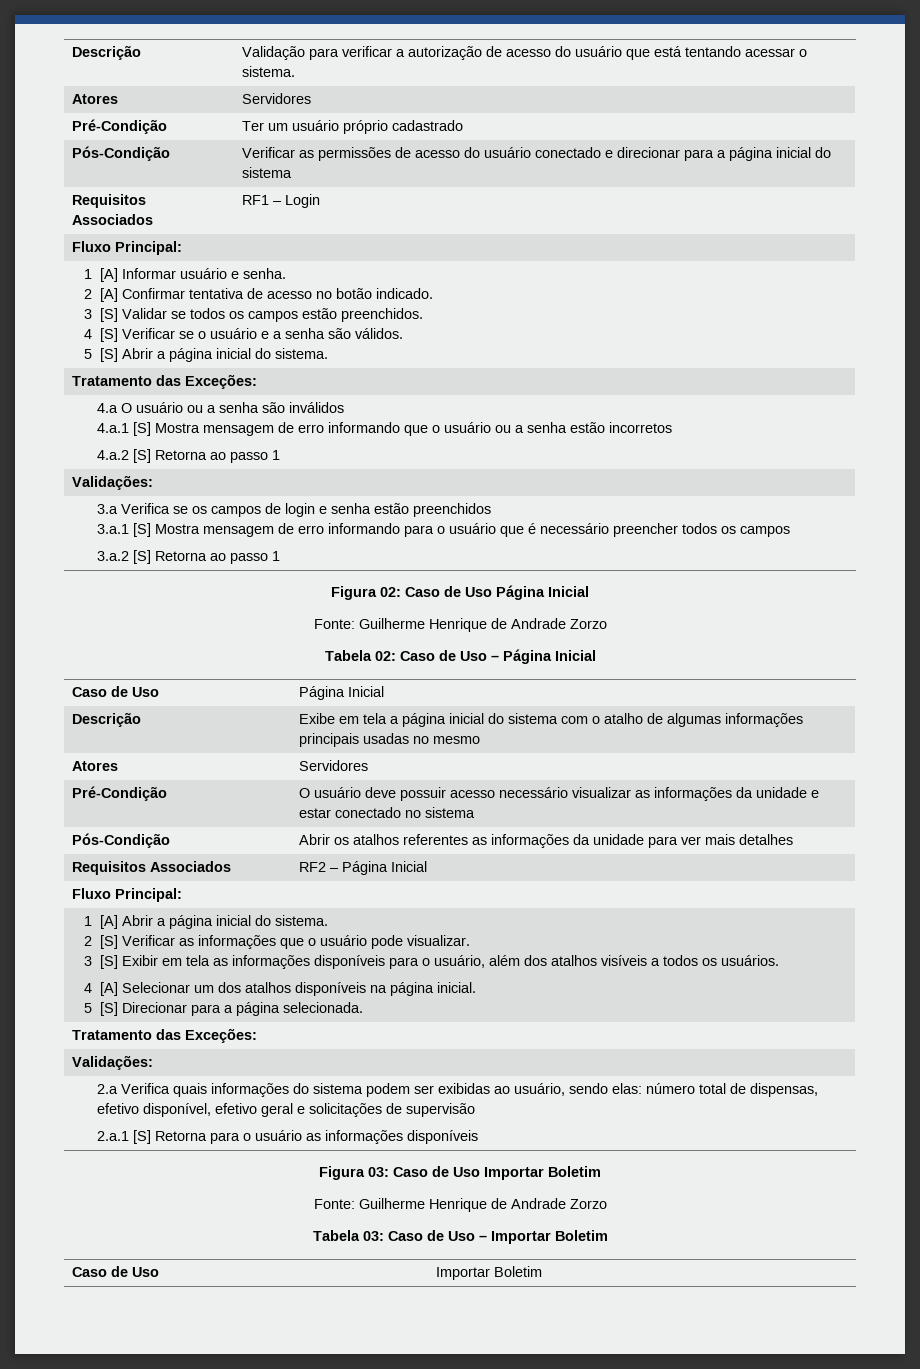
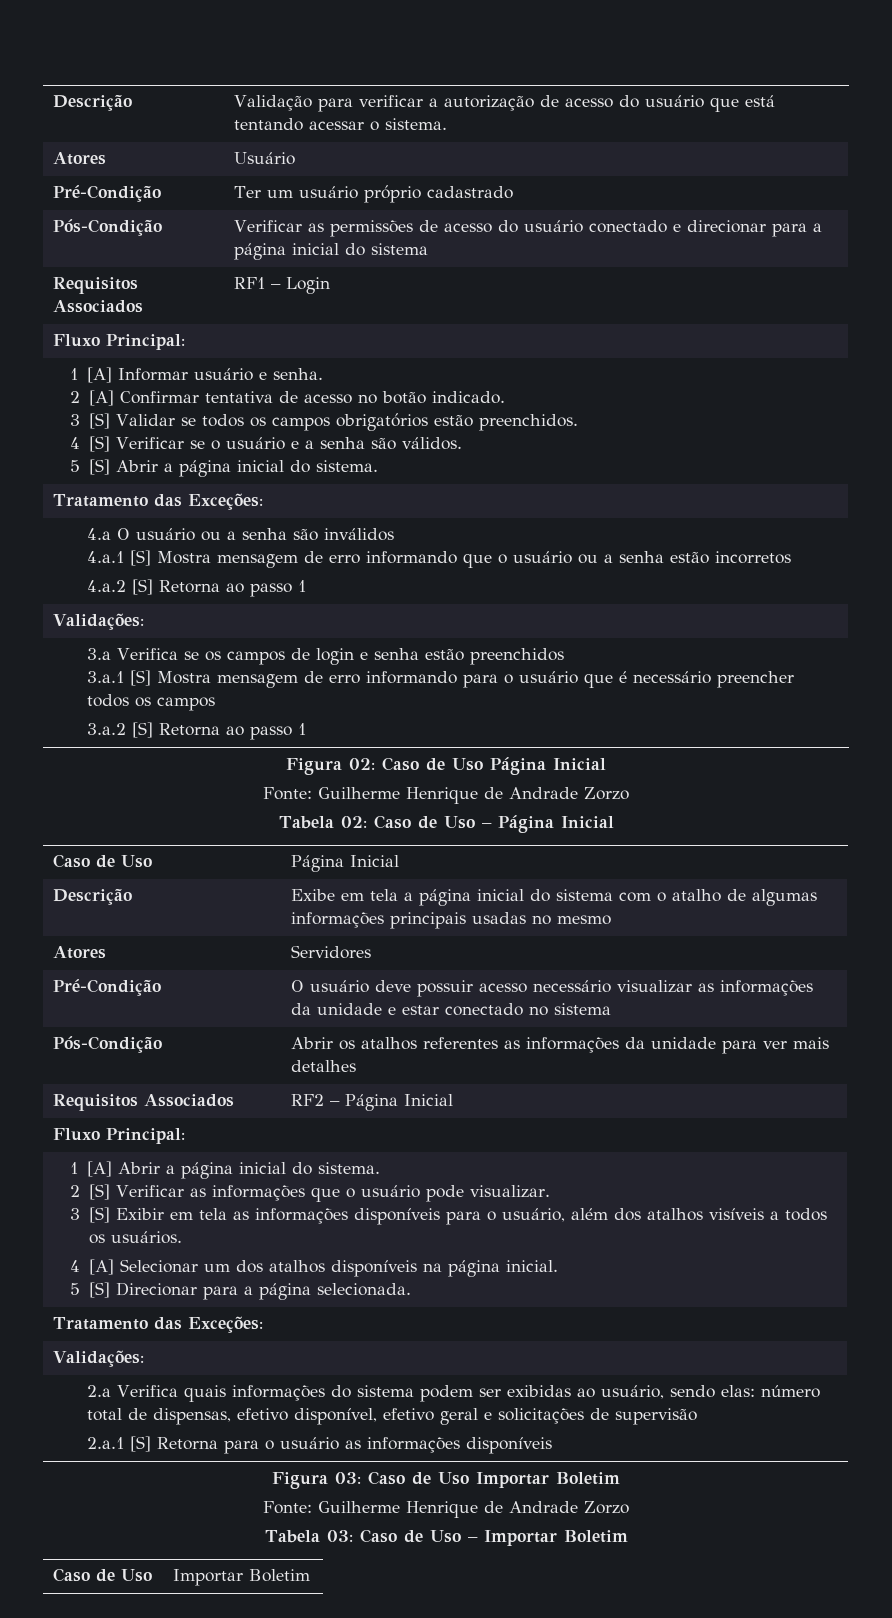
  Descrição | Validação para verificar a autorização de acesso do usuário que está tentando acessar o sistema.
- Atores | Servidores
+ Atores | Usuário
- 3 [S] Validar se todos os campos estão preenchidos.
+ 3 [S] Validar se todos os campos obrigatórios estão preenchidos.

